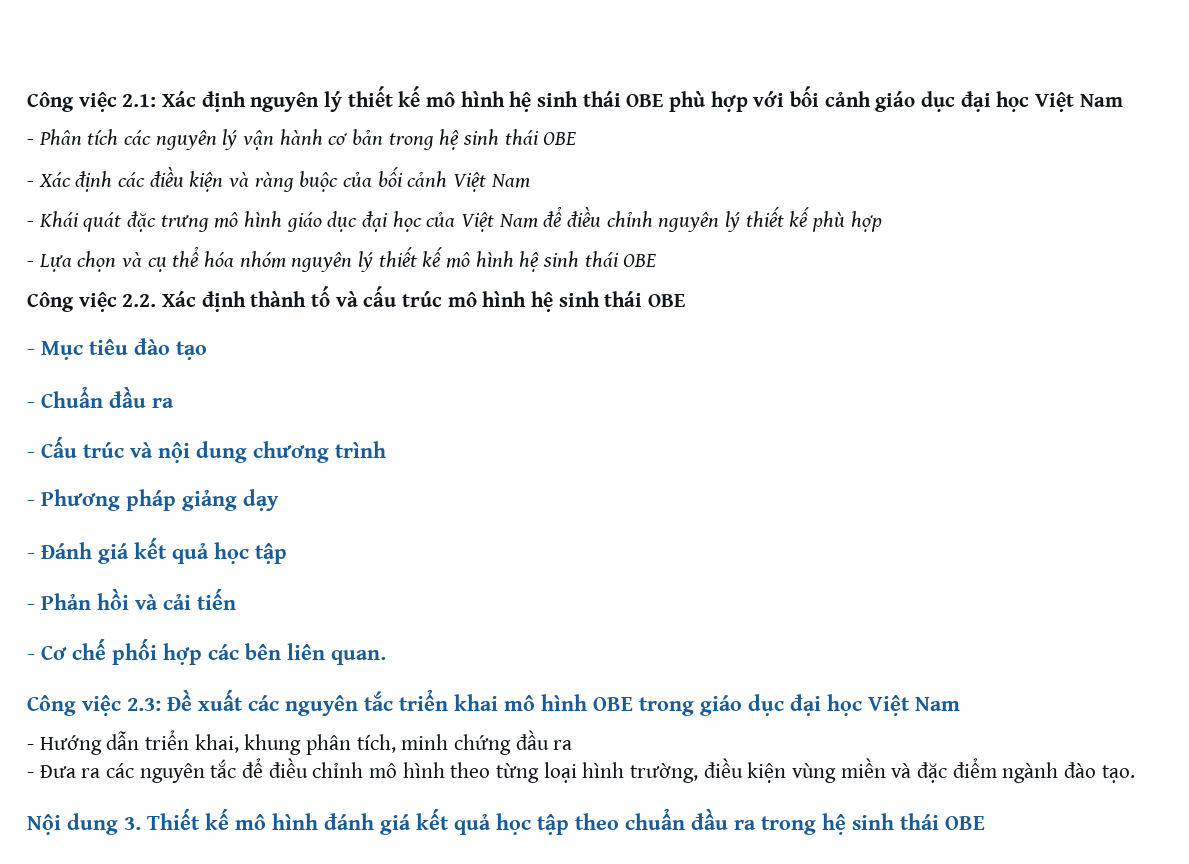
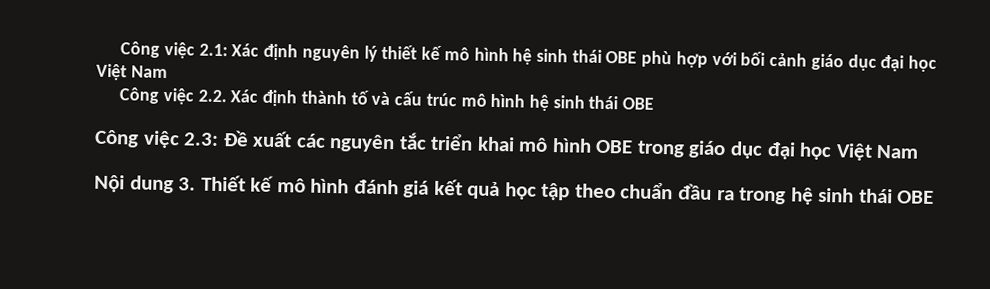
- - Phân tích các nguyên lý vận hành cơ bản trong hệ sinh thái OBE
- - Xác định các điều kiện và ràng buộc của bối cảnh Việt Nam
- - Khái quát đặc trưng mô hình giáo dục đại học của Việt Nam để điều chỉnh nguyên lý thiết kế phù hợp
- - Lựa chọn và cụ thể hóa nhóm nguyên lý thiết kế mô hình hệ sinh thái OBE
- - Mục tiêu đào tạo
- - Chuẩn đầu ra
- - Cấu trúc và nội dung chương trình
- - Phương pháp giảng dạy
- - Đánh giá kết quả học tập
- - Phản hồi và cải tiến
- - Cơ chế phối hợp các bên liên quan.
- - Hướng dẫn triển khai, khung phân tích, minh chứng đầu ra
- - Đưa ra các nguyên tắc để điều chỉnh mô hình theo từng loại hình trường, điều kiện vùng miền và đặc điểm ngành đào tạo.

